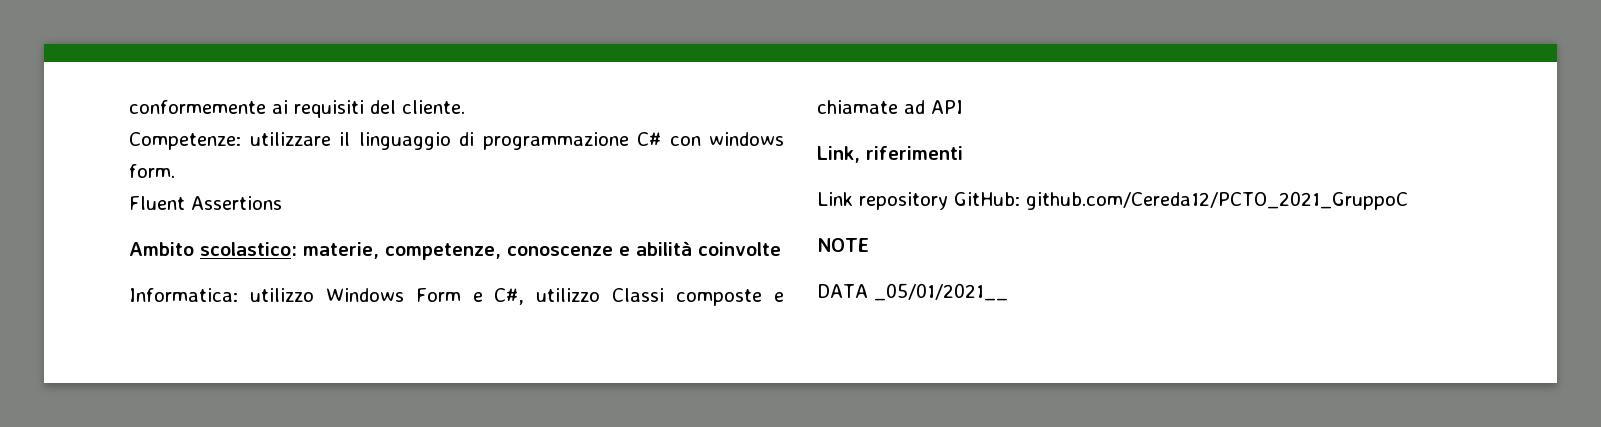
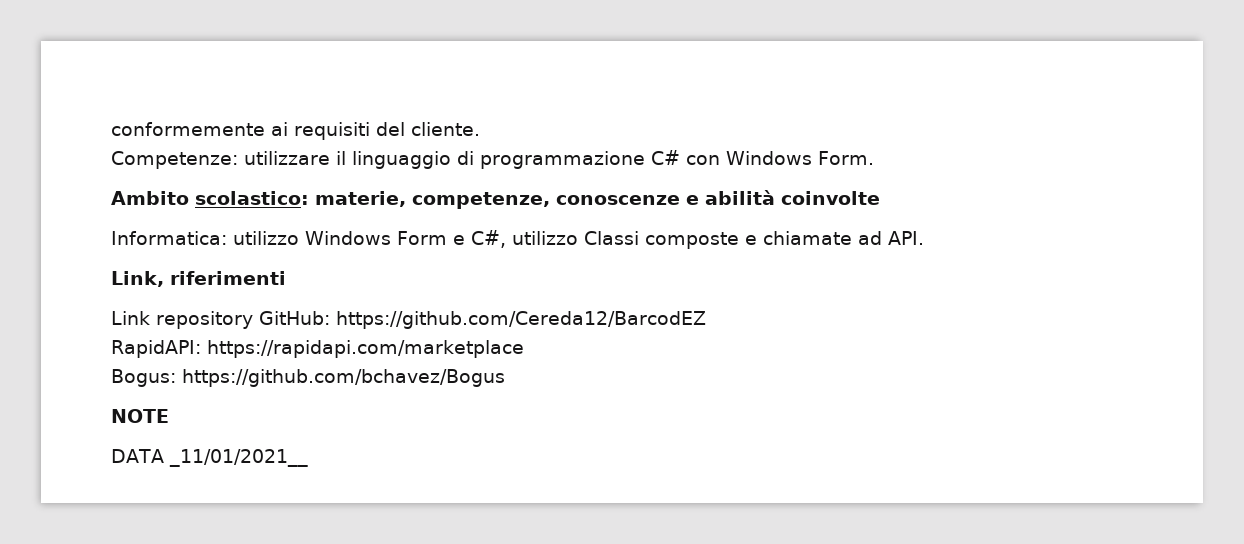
- Competenze: utilizzare il linguaggio di programmazione C# con windows form.
- Fluent Assertions
+ Competenze: utilizzare il linguaggio di programmazione C# con Windows Form.
- Informatica: utilizzo Windows Form e C#, utilizzo Classi composte e chiamate ad API
+ Informatica: utilizzo Windows Form e C#, utilizzo Classi composte e chiamate ad API.
- Link repository GitHub: github.com/Cereda12/PCTO_2021_GruppoC
+ Link repository GitHub: https://github.com/Cereda12/BarcodEZ
+ RapidAPI: https://rapidapi.com/marketplace
+ Bogus: https://github.com/bchavez/Bogus
- DATA _05/01/2021__
+ DATA _11/01/2021__

